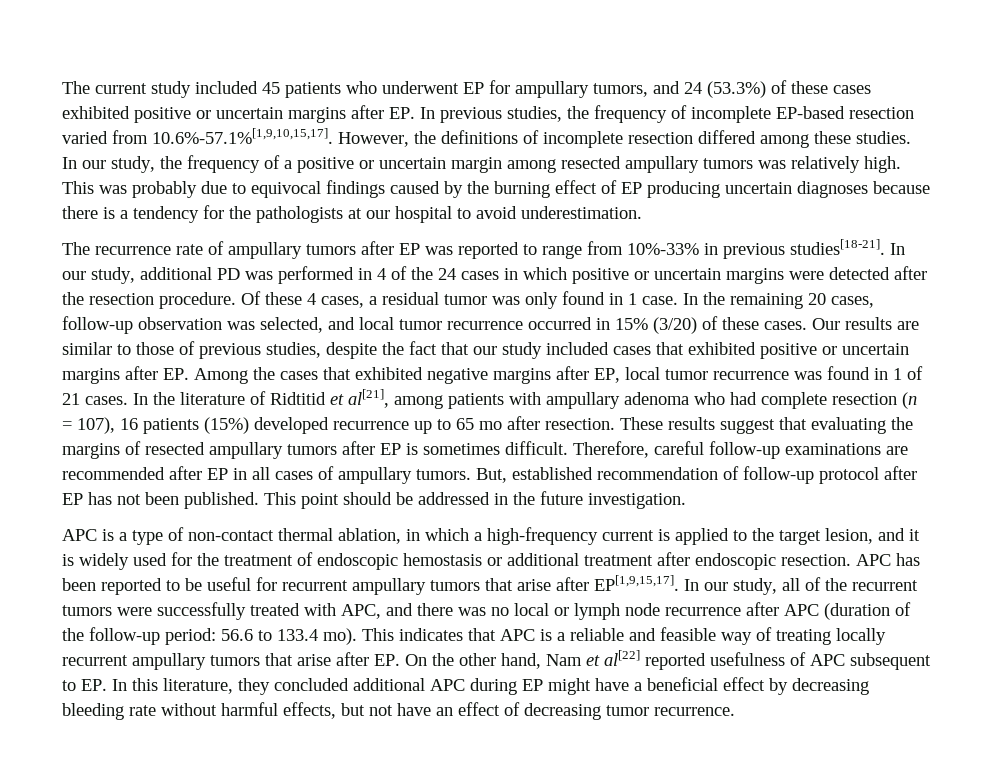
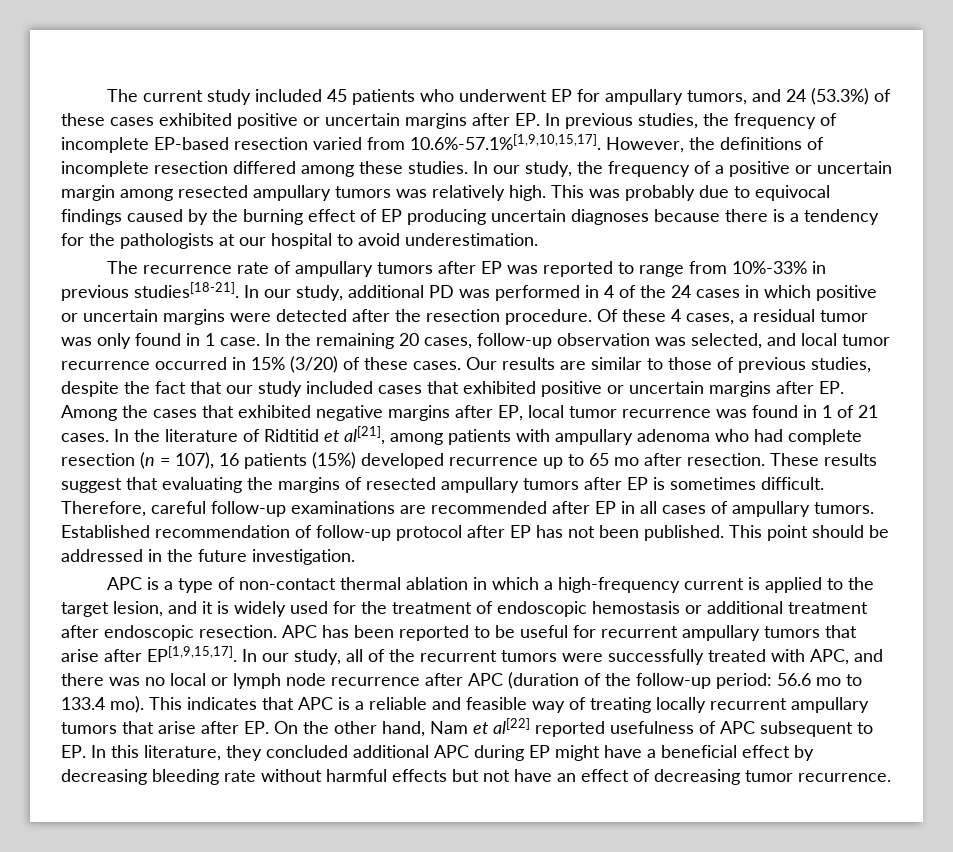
- But, established recommendation of follow-up protocol after EP has not been published.
+ Established recommendation of follow-up protocol after EP has not been published.
- APC is a type of non-contact thermal ablation, in which a high-frequency current is applied to the target lesion, and it is widely used for the treatment of endoscopic hemostasis or additional treatment after endoscopic resection.
+ APC is a type of non-contact thermal ablation in which a high-frequency current is applied to the target lesion, and it is widely used for the treatment of endoscopic hemostasis or additional treatment after endoscopic resection.
- In our study, all of the recurrent tumors were successfully treated with APC, and there was no local or lymph node recurrence after APC (duration of the follow-up period: 56.6 to 133.4 mo).
+ In our study, all of the recurrent tumors were successfully treated with APC, and there was no local or lymph node recurrence after APC (duration of the follow-up period: 56.6 mo to 133.4 mo).
- This indicates that APC is a reliable and feasible way of treating locally recurrent ampullary tumors that arise after EP. On the other hand, Nam et al[22] reported usefulness of APC subsequent to EP. In this literature, they concluded additional APC during EP might have a beneficial effect by decreasing bleeding rate without harmful effects, but not have an effect of decreasing tumor recurrence.
+ This indicates that APC is a reliable and feasible way of treating locally recurrent ampullary tumors that arise after EP. On the other hand, Nam et al[22] reported usefulness of APC subsequent to EP. In this literature, they concluded additional APC during EP might have a beneficial effect by decreasing bleeding rate without harmful effects but not have an effect of decreasing tumor recurrence.

